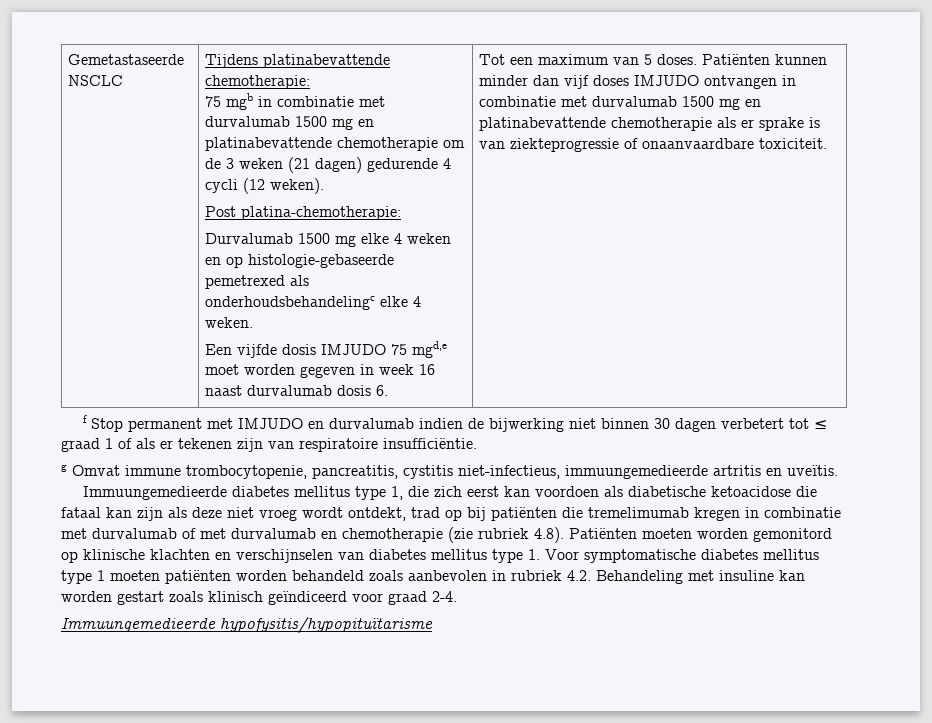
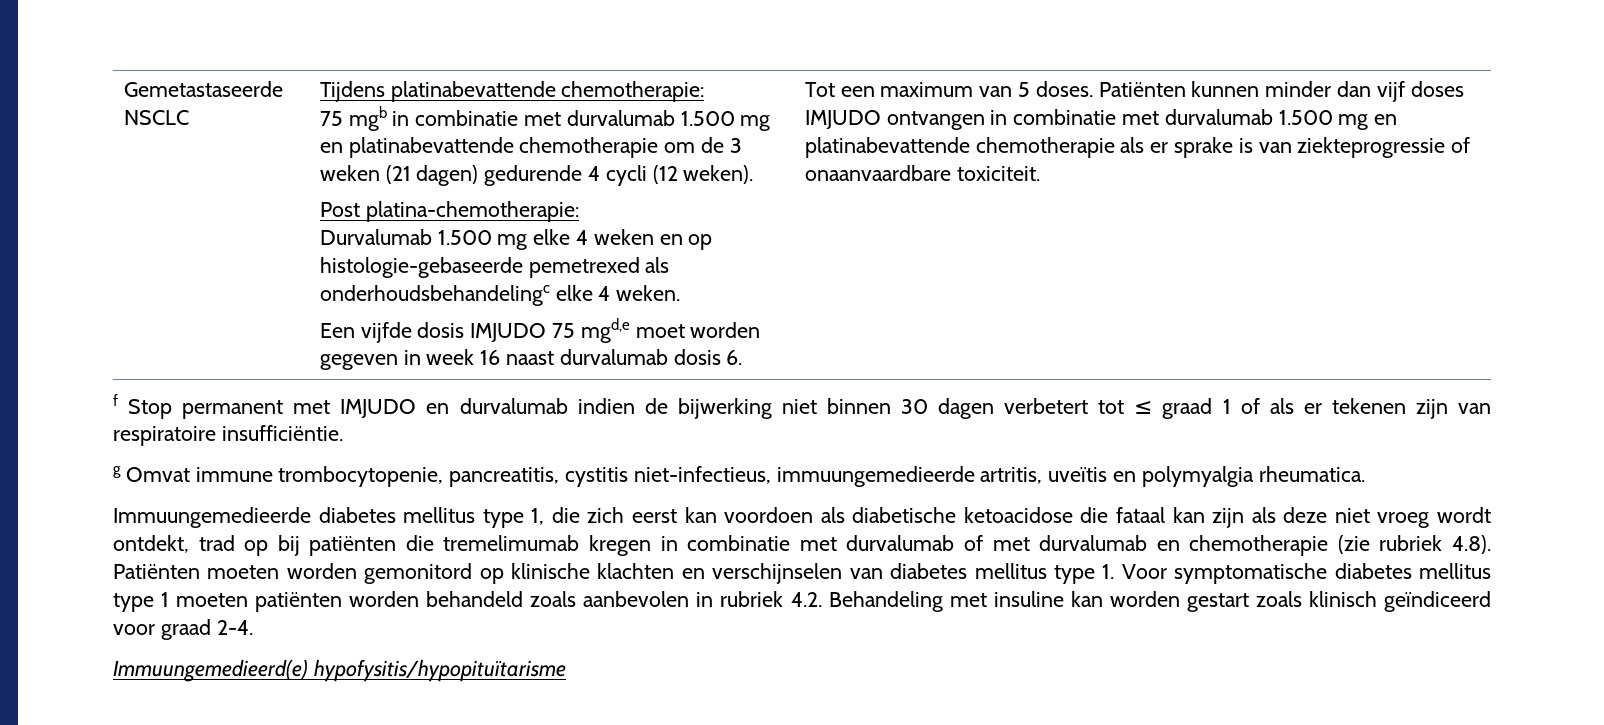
- 75 mgb in combinatie met durvalumab 1500 mg en platinabevattende chemotherapie om de 3 weken (21 dagen) gedurende 4 cycli (12 weken).
+ 75 mgb in combinatie met durvalumab 1.500 mg en platinabevattende chemotherapie om de 3 weken (21 dagen) gedurende 4 cycli (12 weken).
- Durvalumab 1500 mg elke 4 weken en op histologie-gebaseerde pemetrexed als onderhoudsbehandelingc elke 4 weken.
+ Durvalumab 1.500 mg elke 4 weken en op histologie-gebaseerde pemetrexed als onderhoudsbehandelingc elke 4 weken.
- Patiënten kunnen minder dan vijf doses IMJUDO ontvangen in combinatie met durvalumab 1500 mg en platinabevattende chemotherapie als er sprake is van ziekteprogressie of onaanvaardbare toxiciteit.
+ Patiënten kunnen minder dan vijf doses IMJUDO ontvangen in combinatie met durvalumab 1.500 mg en platinabevattende chemotherapie als er sprake is van ziekteprogressie of onaanvaardbare toxiciteit.
- g Omvat immune trombocytopenie, pancreatitis, cystitis niet-infectieus, immuungemedieerde artritis en uveïtis.
+ g Omvat immune trombocytopenie, pancreatitis, cystitis niet-infectieus, immuungemedieerde artritis, uveïtis en polymyalgia rheumatica.
- Immuungemedieerde hypofysitis/hypopituïtarisme
+ Immuungemedieerd(e) hypofysitis/hypopituïtarisme

